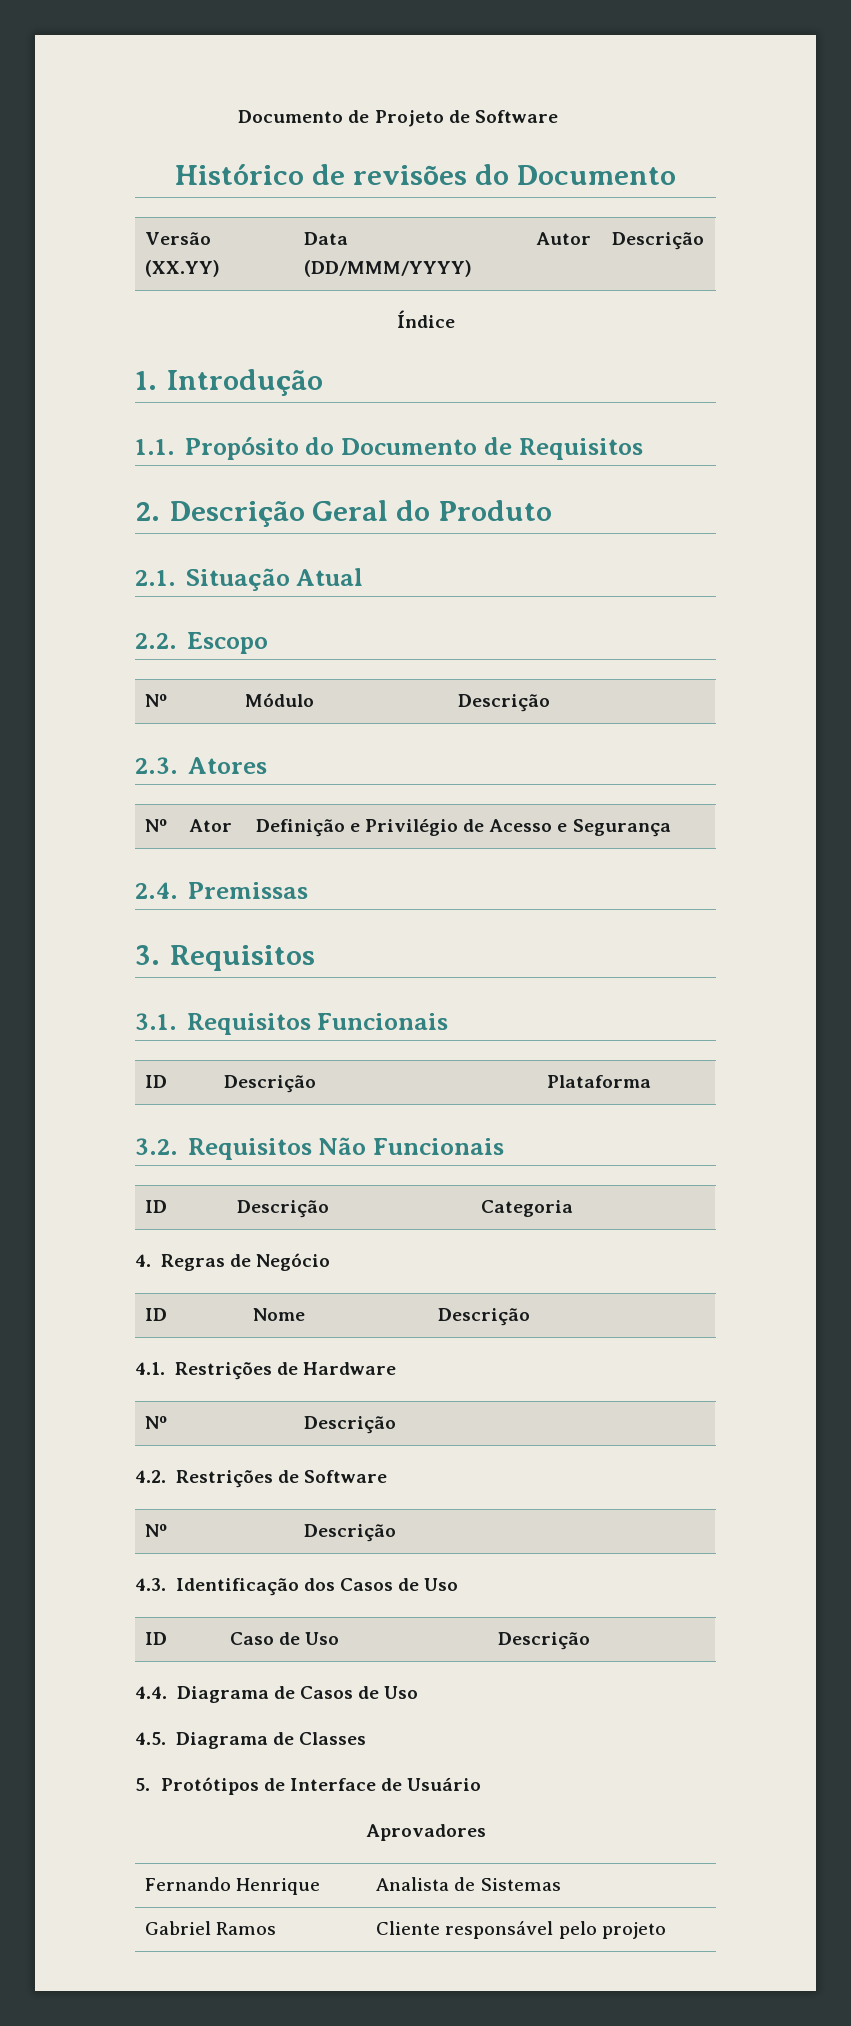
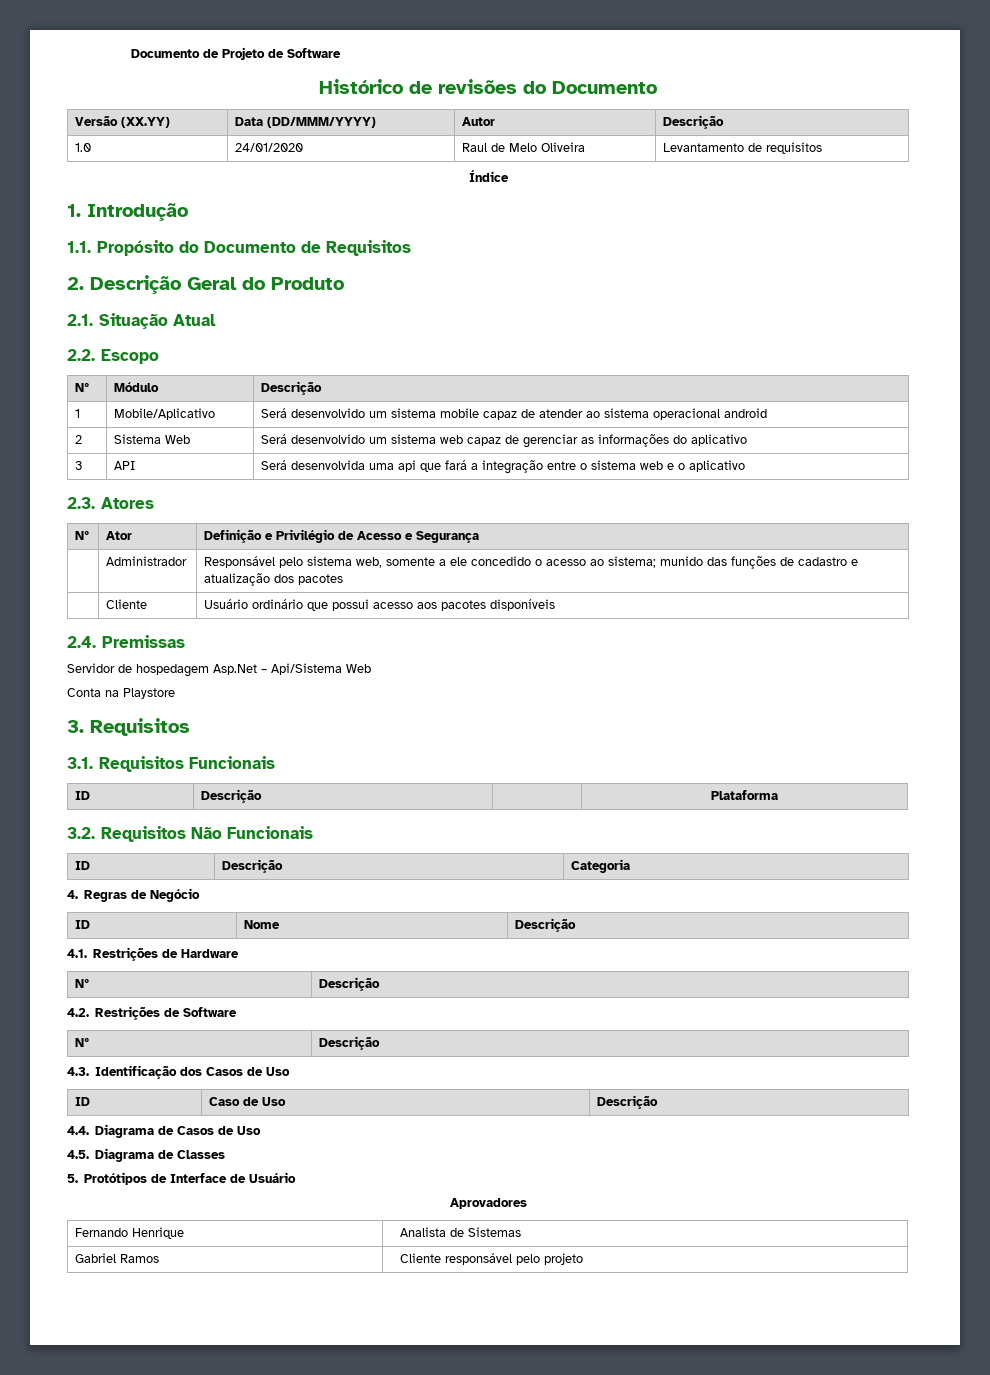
+ 1.0 | 24/01/2020 | Raul de Melo Oliveira | Levantamento de requisitos
+ 1 | Mobile/Aplicativo | Será desenvolvido um sistema mobile capaz de atender ao sistema operacional android
+ 2 | Sistema Web | Será desenvolvido um sistema web capaz de gerenciar as informações do aplicativo
+ 3 | API | Será desenvolvida uma api que fará a integração entre o sistema web e o aplicativo
+ | Administrador | Responsável pelo sistema web, somente a ele concedido o acesso ao sistema; munido das funções de cadastro e atualização dos pacotes
+ | Cliente | Usuário ordinário que possui acesso aos pacotes disponíveis
  2.4. Premissas
+ Servidor de hospedagem Asp.Net – Api/Sistema Web
+ Conta na Playstore

